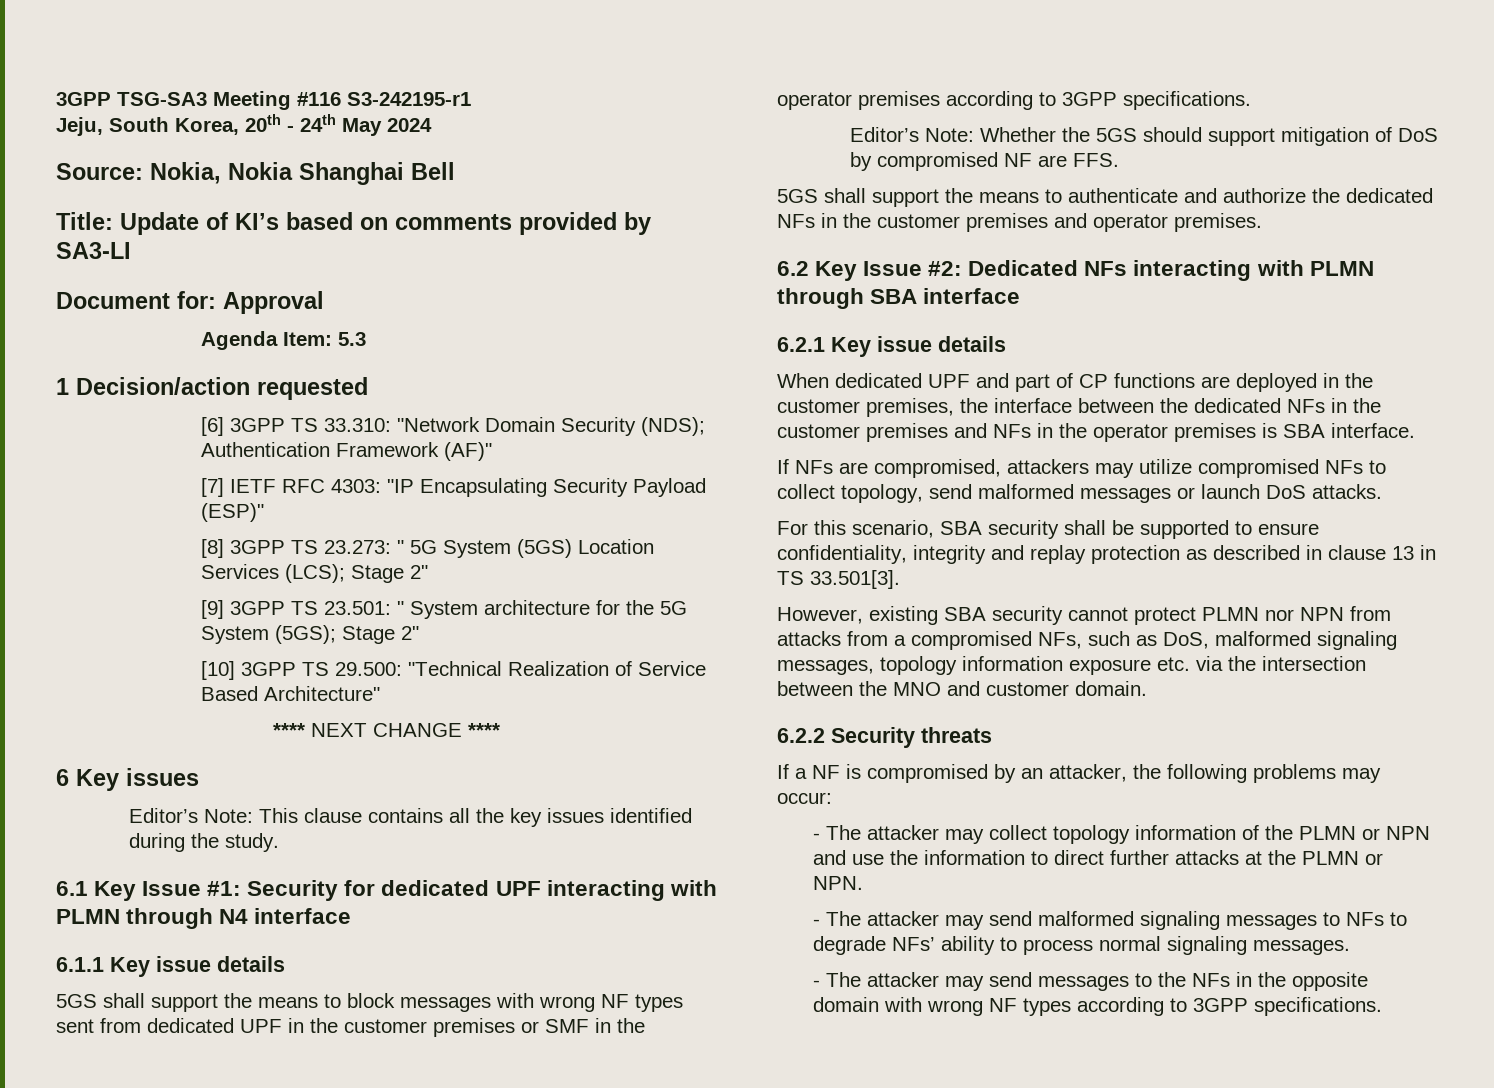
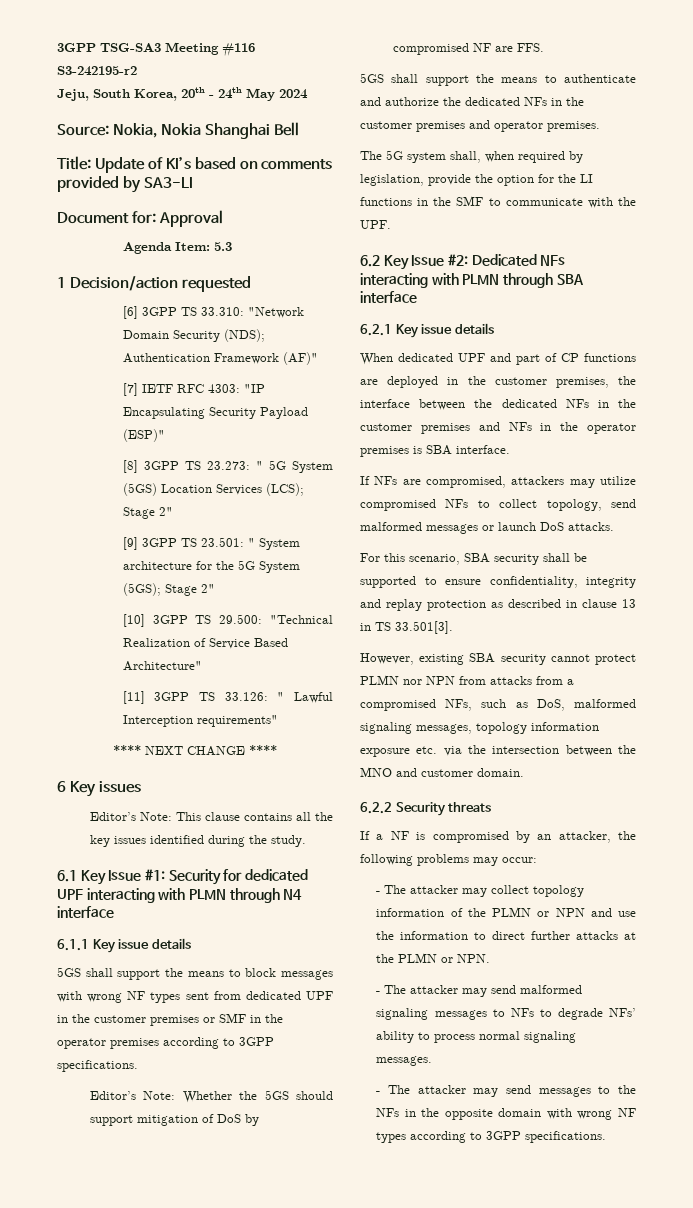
- 3GPP TSG-SA3 Meeting #116 S3-242195-r1
+ 3GPP TSG-SA3 Meeting #116 S3-242195-r2
+ [11] 3GPP TS 33.126: " Lawful Interception requirements"
+ The 5G system shall, when required by legislation, provide the option for the LI functions in the SMF to communicate with the UPF.

